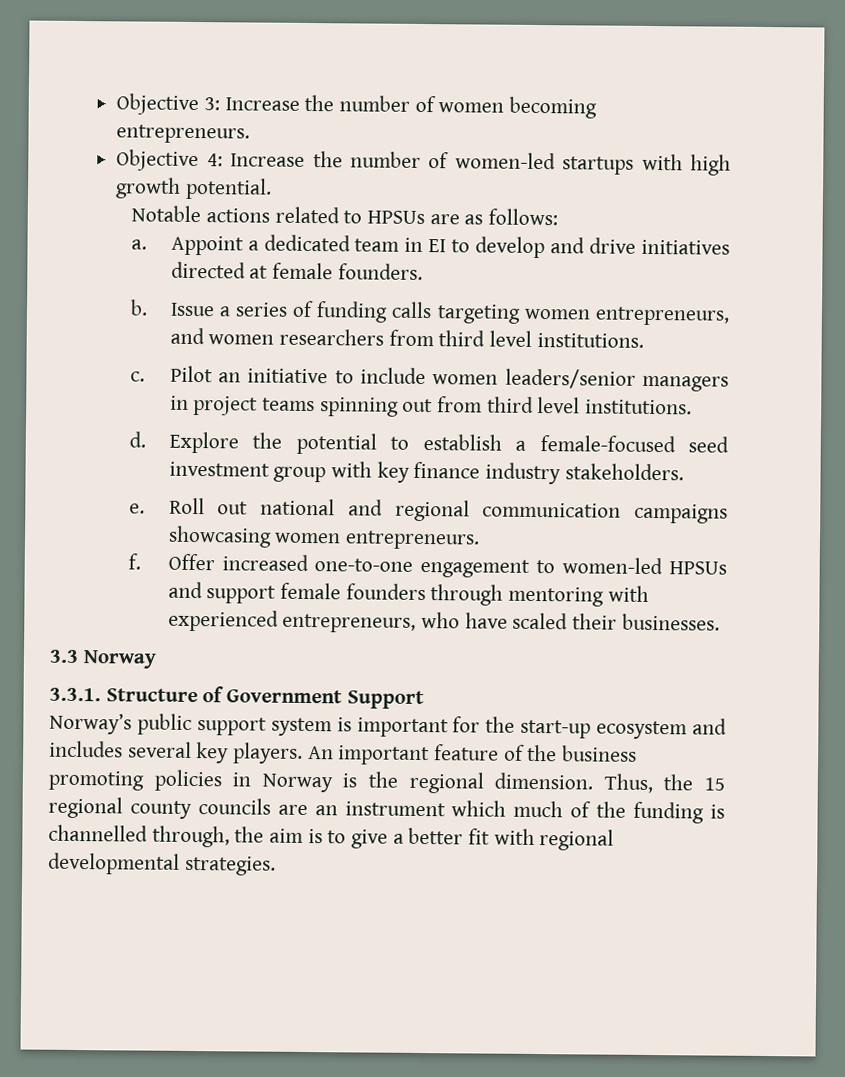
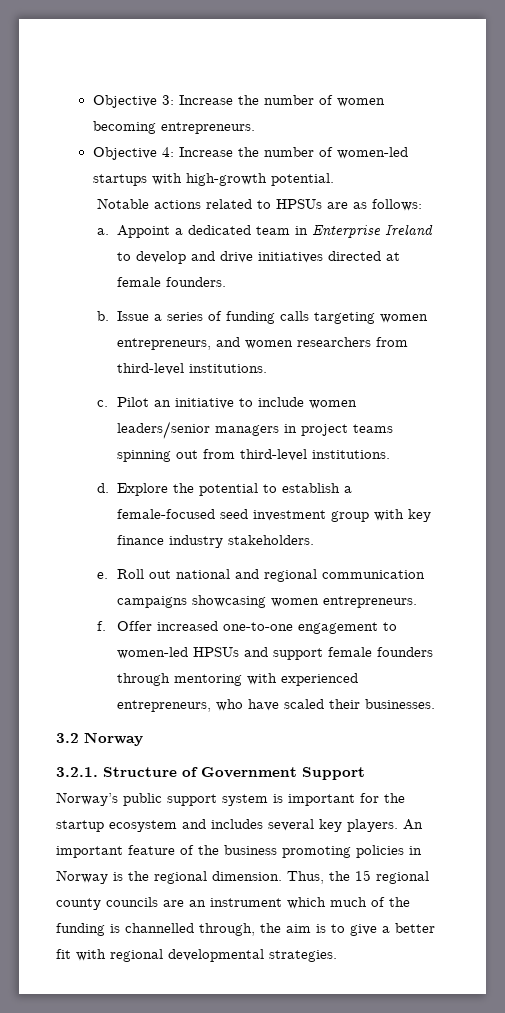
- Objective 4: Increase the number of women-led startups with high growth potential.
+ Objective 4: Increase the number of women-led startups with high-growth potential.
- Appoint a dedicated team in EI to develop and drive initiatives directed at female founders.
+ Appoint a dedicated team in Enterprise Ireland to develop and drive initiatives directed at female founders.
- Issue a series of funding calls targeting women entrepreneurs, and women researchers from third level institutions.
+ Issue a series of funding calls targeting women entrepreneurs, and women researchers from third-level institutions.
- Pilot an initiative to include women leaders/senior managers in project teams spinning out from third level institutions.
+ Pilot an initiative to include women leaders/senior managers in project teams spinning out from third-level institutions.
- 3.3 Norway
+ 3.2 Norway
- 3.3.1. Structure of Government Support
+ 3.2.1. Structure of Government Support
- Norway’s public support system is important for the start-up ecosystem and includes several key players.
+ Norway’s public support system is important for the startup ecosystem and includes several key players.

